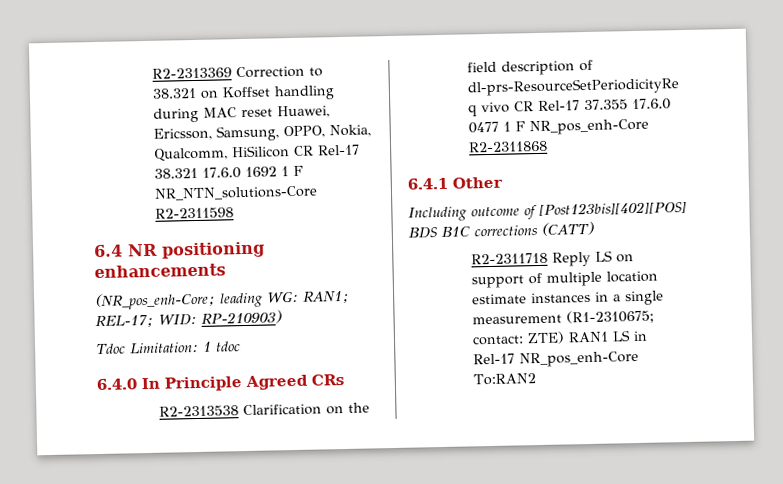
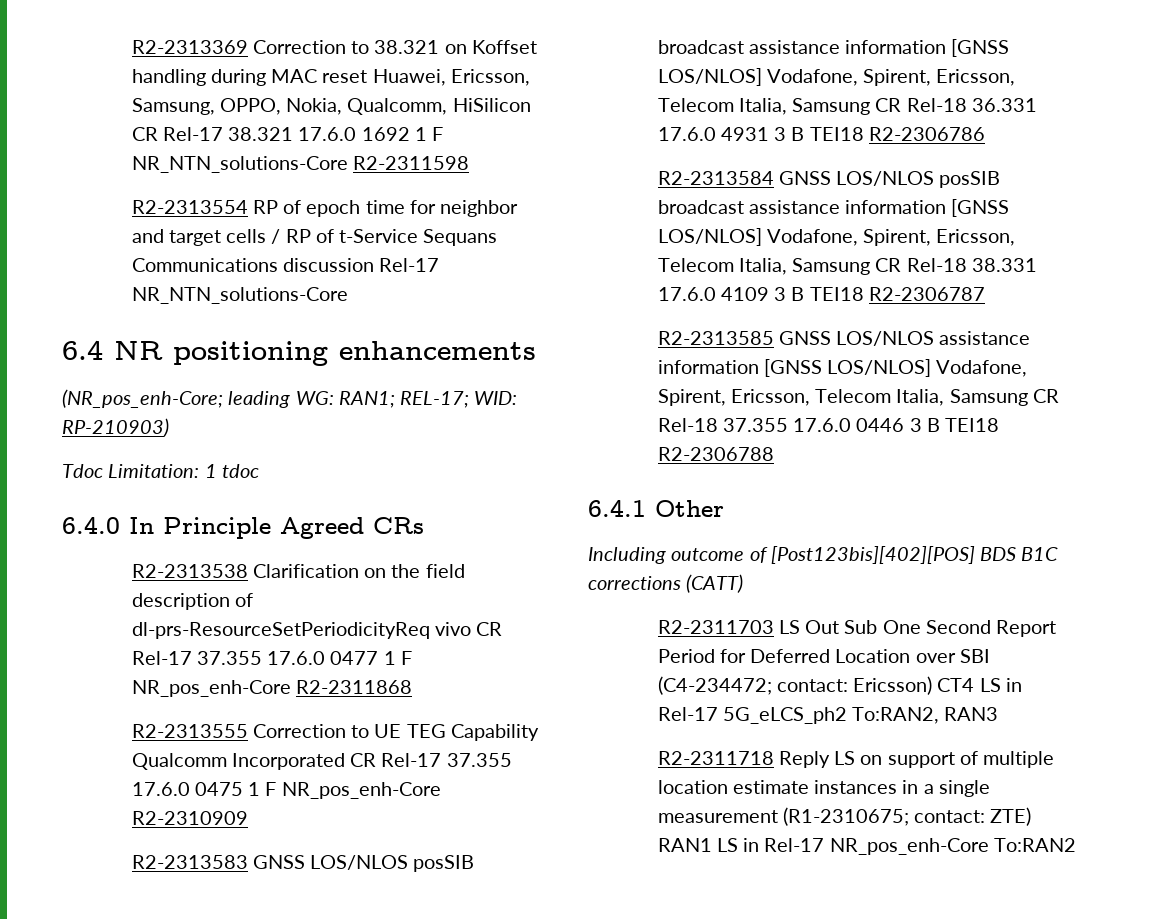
+ R2-2313554 RP of epoch time for neighbor and target cells / RP of t-Service Sequans Communications discussion Rel-17 NR_NTN_solutions-Core
+ R2-2313555 Correction to UE TEG Capability Qualcomm Incorporated CR Rel-17 37.355 17.6.0 0475 1 F NR_pos_enh-Core R2-2310909
+ R2-2313583 GNSS LOS/NLOS posSIB broadcast assistance information [GNSS LOS/NLOS] Vodafone, Spirent, Ericsson, Telecom Italia, Samsung CR Rel-18 36.331 17.6.0 4931 3 B TEI18 R2-2306786
+ R2-2313584 GNSS LOS/NLOS posSIB broadcast assistance information [GNSS LOS/NLOS] Vodafone, Spirent, Ericsson, Telecom Italia, Samsung CR Rel-18 38.331 17.6.0 4109 3 B TEI18 R2-2306787
+ R2-2313585 GNSS LOS/NLOS assistance information [GNSS LOS/NLOS] Vodafone, Spirent, Ericsson, Telecom Italia, Samsung CR Rel-18 37.355 17.6.0 0446 3 B TEI18 R2-2306788
+ R2-2311703 LS Out Sub One Second Report Period for Deferred Location over SBI (C4-234472; contact: Ericsson) CT4 LS in Rel-17 5G_eLCS_ph2 To:RAN2, RAN3

